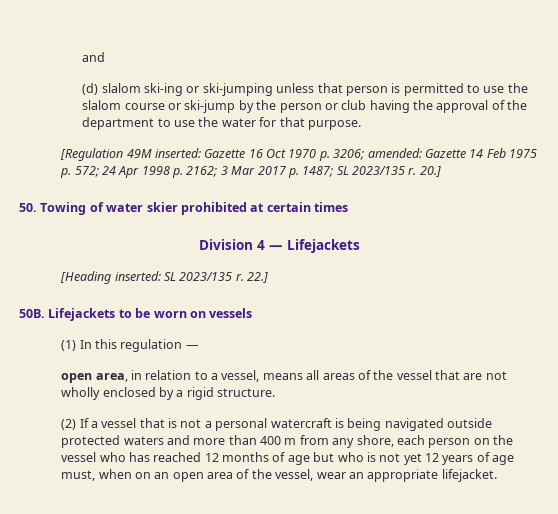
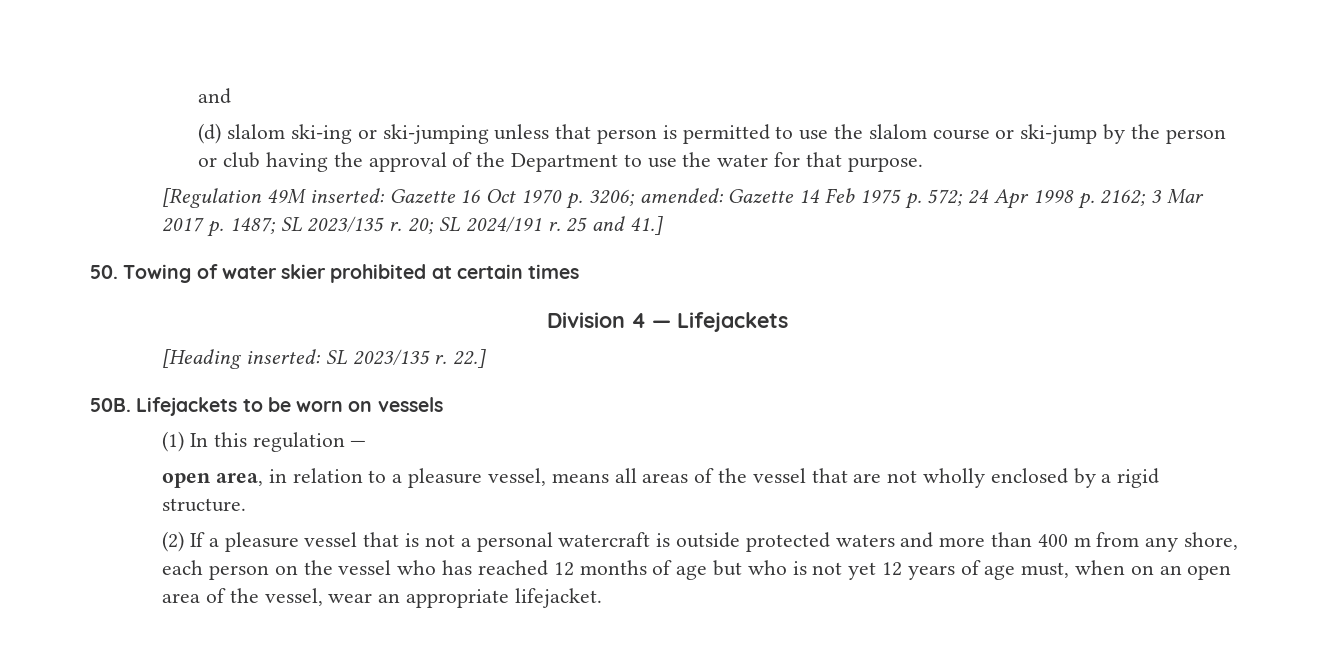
- (d) slalom ski-ing or ski-jumping unless that person is permitted to use the slalom course or ski-jump by the person or club having the approval of the department to use the water for that purpose.
+ (d) slalom ski-ing or ski-jumping unless that person is permitted to use the slalom course or ski-jump by the person or club having the approval of the Department to use the water for that purpose.
- 20.]
+ 20; SL 2024/191 r. 25 and 41.]
- open area, in relation to a vessel, means all areas of the vessel that are not wholly enclosed by a rigid structure.
+ open area, in relation to a pleasure vessel, means all areas of the vessel that are not wholly enclosed by a rigid structure.
- (2) If a vessel that is not a personal watercraft is being navigated outside protected waters and more than 400 m from any shore, each person on the vessel who has reached 12 months of age but who is not yet 12 years of age must, when on an open area of the vessel, wear an appropriate lifejacket.
+ (2) If a pleasure vessel that is not a personal watercraft is outside protected waters and more than 400 m from any shore, each person on the vessel who has reached 12 months of age but who is not yet 12 years of age must, when on an open area of the vessel, wear an appropriate lifejacket.

